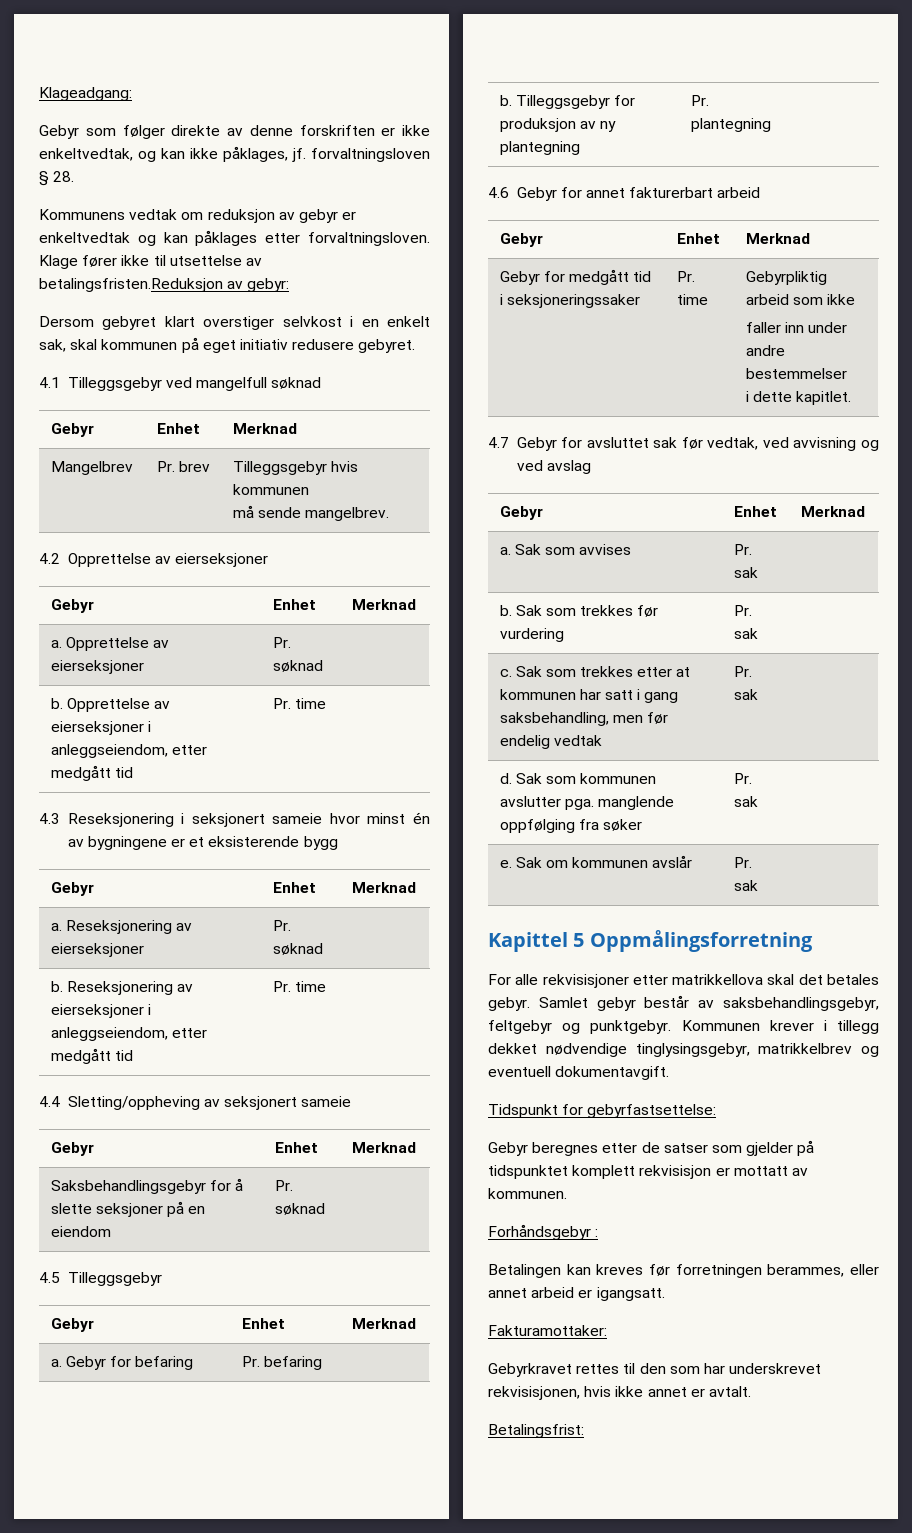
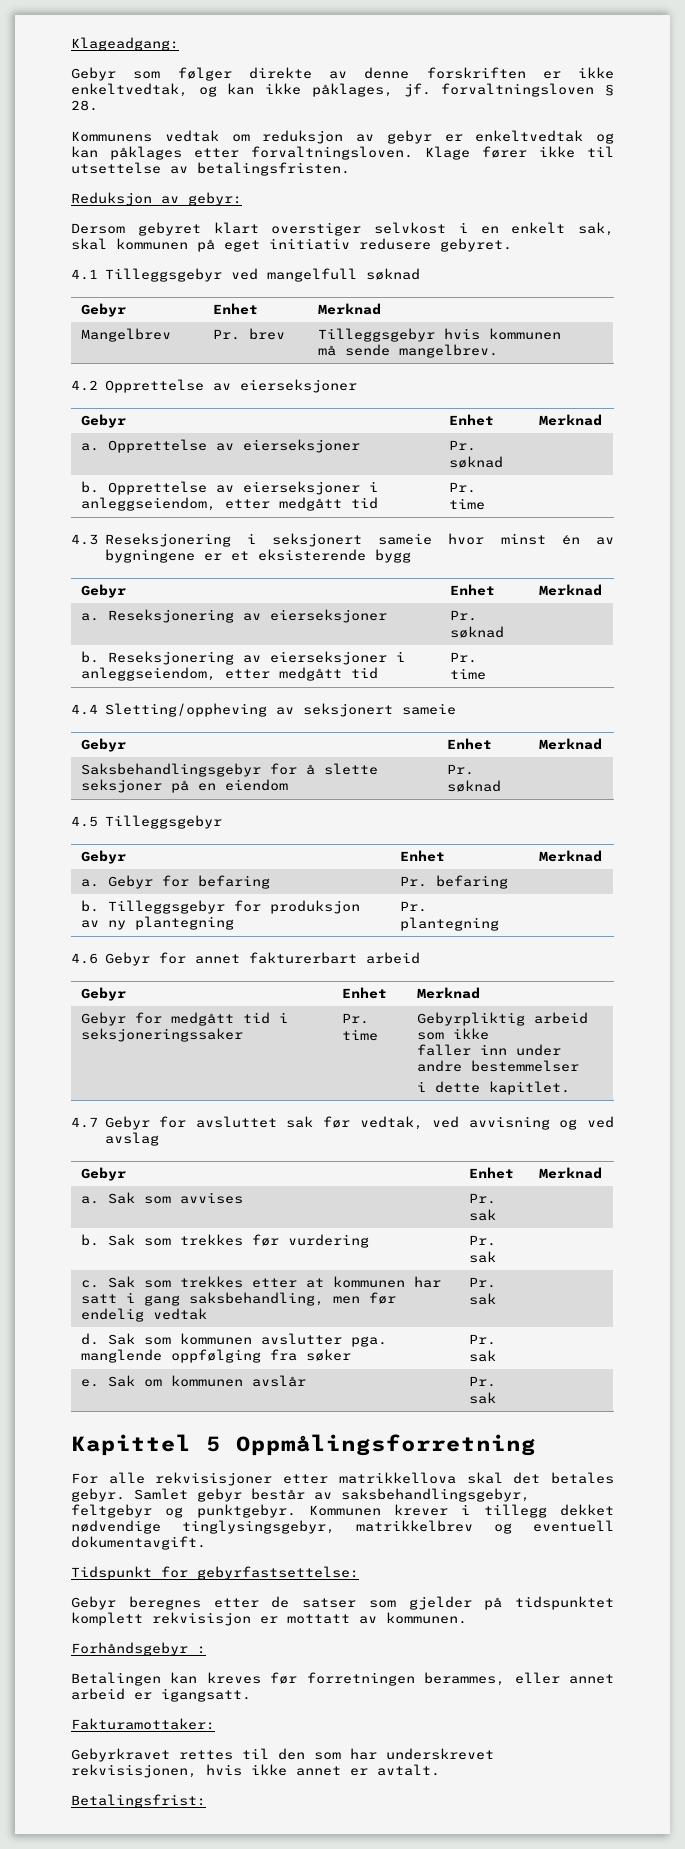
- Klage fører ikke til utsettelse av betalingsfristen.Reduksjon av gebyr:
+ Klage fører ikke til utsettelse av betalingsfristen.
+ Reduksjon av gebyr:

